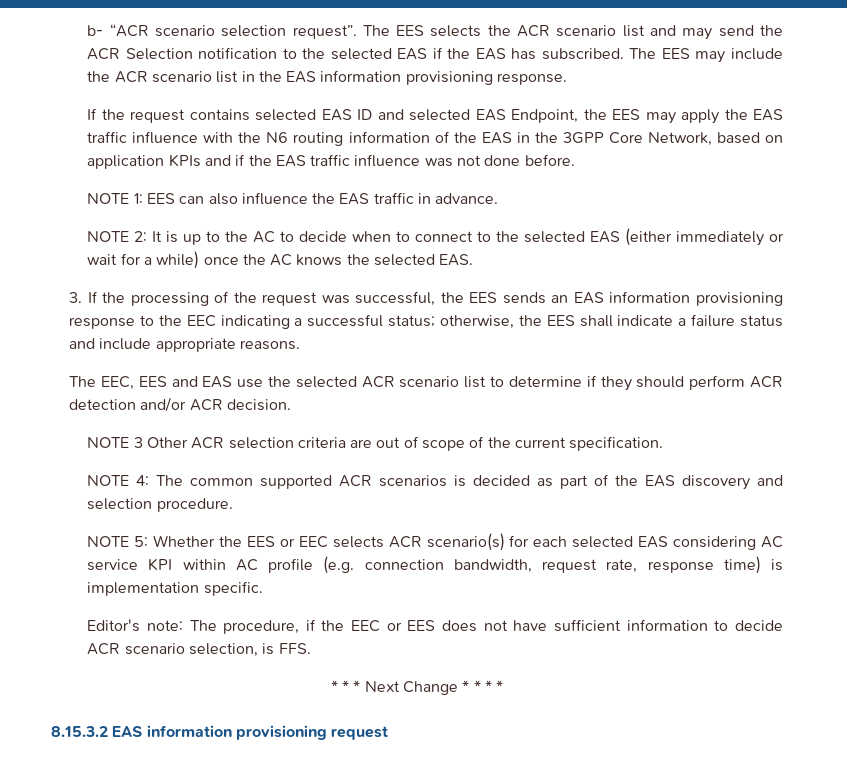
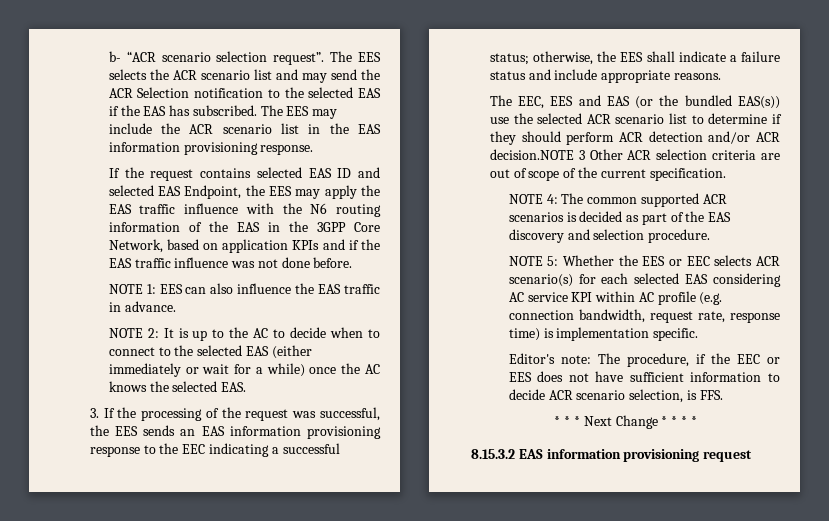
- The EEC, EES and EAS use the selected ACR scenario list to determine if they should perform ACR detection and/or ACR decision.
- NOTE 3 Other ACR selection criteria are out of scope of the current specification.
+ The EEC, EES and EAS (or the bundled EAS(s)) use the selected ACR scenario list to determine if they should perform ACR detection and/or ACR decision.NOTE 3 Other ACR selection criteria are out of scope of the current specification.

